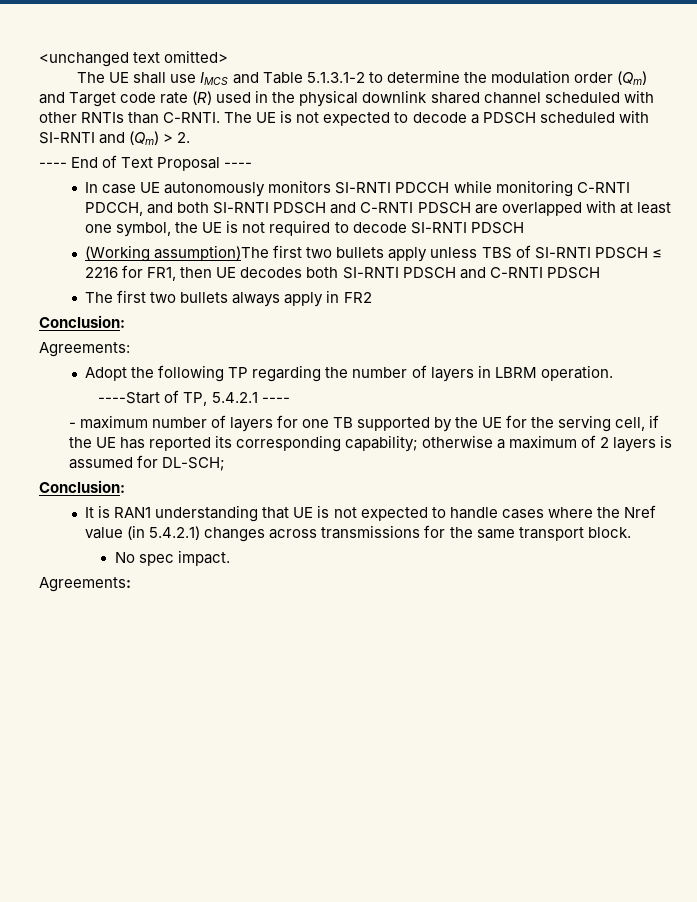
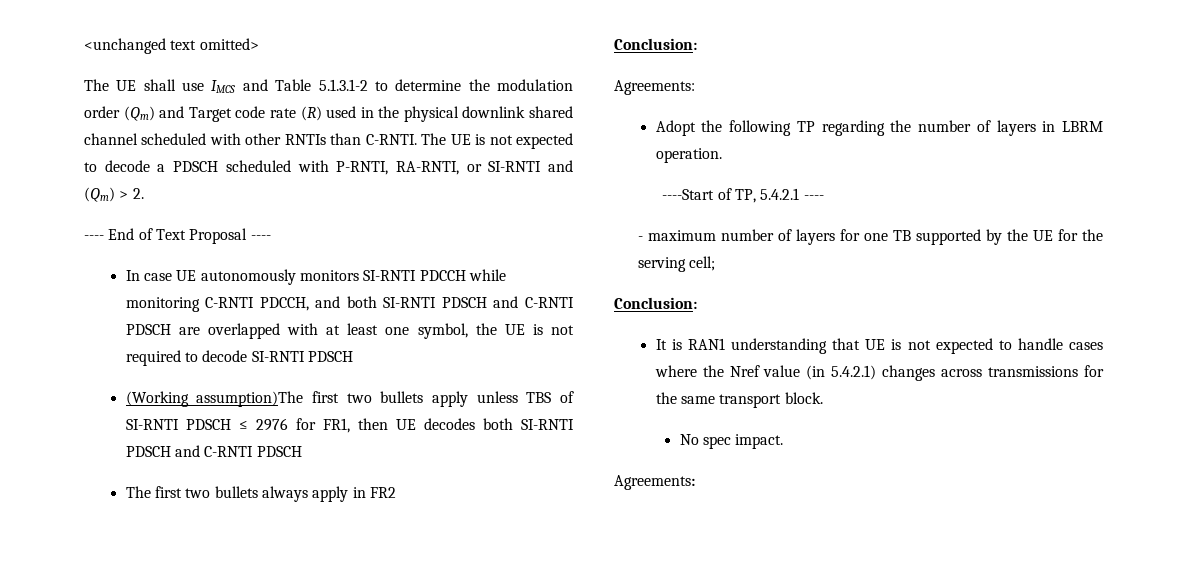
- The UE is not expected to decode a PDSCH scheduled with SI-RNTI and (Qm) > 2.
+ The UE is not expected to decode a PDSCH scheduled with P-RNTI, RA-RNTI, or SI-RNTI and (Qm) > 2.
- (Working assumption)The first two bullets apply unless TBS of SI-RNTI PDSCH ≤ 2216 for FR1, then UE decodes both SI-RNTI PDSCH and C-RNTI PDSCH
+ (Working assumption)The first two bullets apply unless TBS of SI-RNTI PDSCH ≤ 2976 for FR1, then UE decodes both SI-RNTI PDSCH and C-RNTI PDSCH
- - maximum number of layers for one TB supported by the UE for the serving cell, if the UE has reported its corresponding capability; otherwise a maximum of 2 layers is assumed for DL-SCH;
+ - maximum number of layers for one TB supported by the UE for the serving cell;

